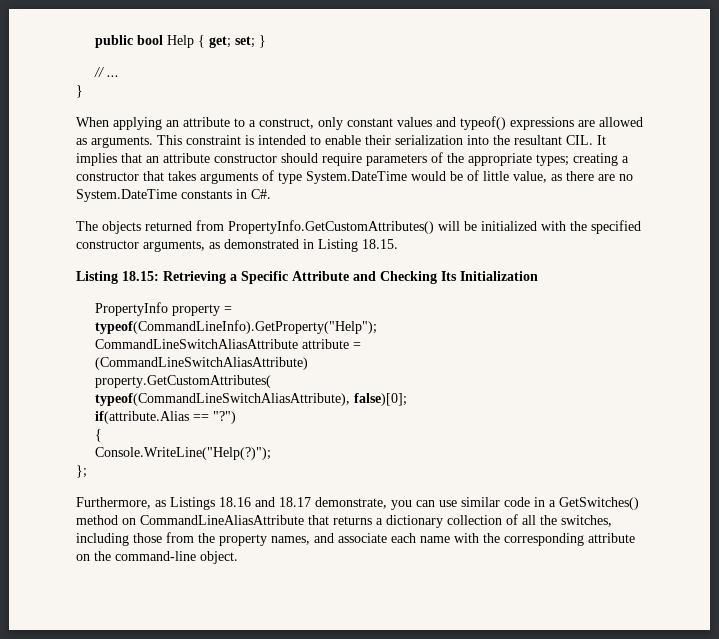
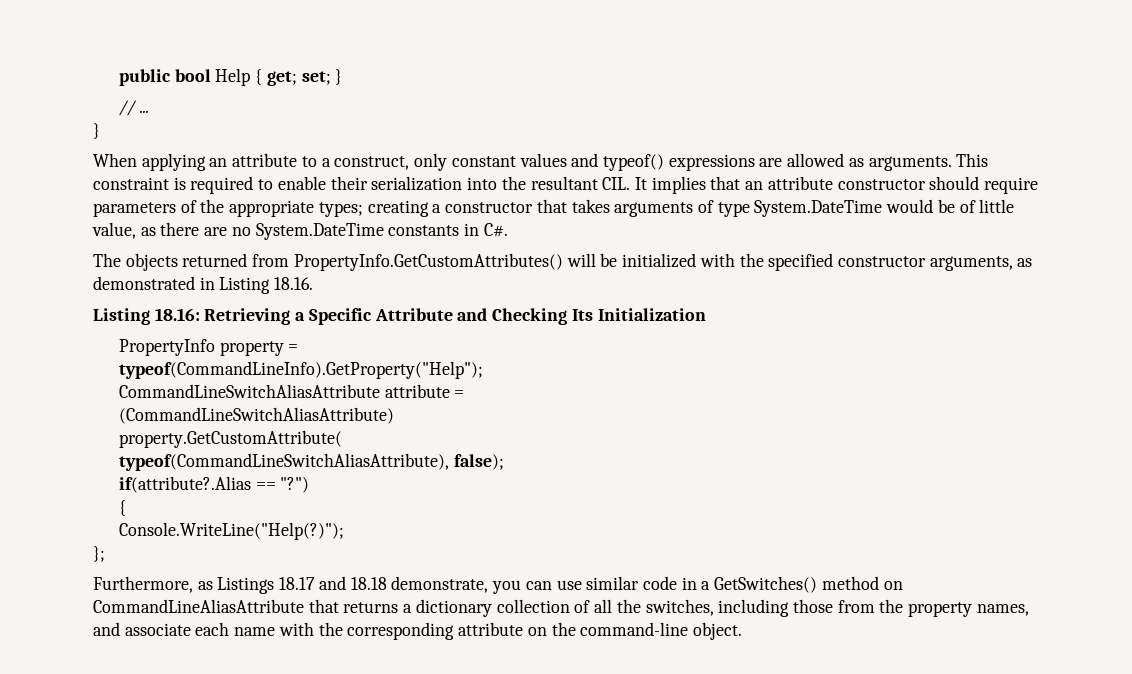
- This constraint is intended to enable their serialization into the resultant CIL. It implies that an attribute constructor should require parameters of the appropriate types; creating a constructor that takes arguments of type System.DateTime would be of little value, as there are no System.DateTime constants in C#.
+ This constraint is required to enable their serialization into the resultant CIL. It implies that an attribute constructor should require parameters of the appropriate types; creating a constructor that takes arguments of type System.DateTime would be of little value, as there are no System.DateTime constants in C#.
- The objects returned from PropertyInfo.GetCustomAttributes() will be initialized with the specified constructor arguments, as demonstrated in Listing 18.15.
- Listing 18.15: Retrieving a Specific Attribute and Checking Its Initialization
+ The objects returned from PropertyInfo.GetCustomAttributes() will be initialized with the specified constructor arguments, as demonstrated in Listing 18.16.
+ Listing 18.16: Retrieving a Specific Attribute and Checking Its Initialization
- property.GetCustomAttributes(
+ property.GetCustomAttribute(
- typeof(CommandLineSwitchAliasAttribute), false)[0];
- if(attribute.Alias == "?")
+ typeof(CommandLineSwitchAliasAttribute), false);
+ if(attribute?.Alias == "?")
- Furthermore, as Listings 18.16 and 18.17 demonstrate, you can use similar code in a GetSwitches() method on CommandLineAliasAttribute that returns a dictionary collection of all the switches, including those from the property names, and associate each name with the corresponding attribute on the command-line object.
+ Furthermore, as Listings 18.17 and 18.18 demonstrate, you can use similar code in a GetSwitches() method on CommandLineAliasAttribute that returns a dictionary collection of all the switches, including those from the property names, and associate each name with the corresponding attribute on the command-line object.

